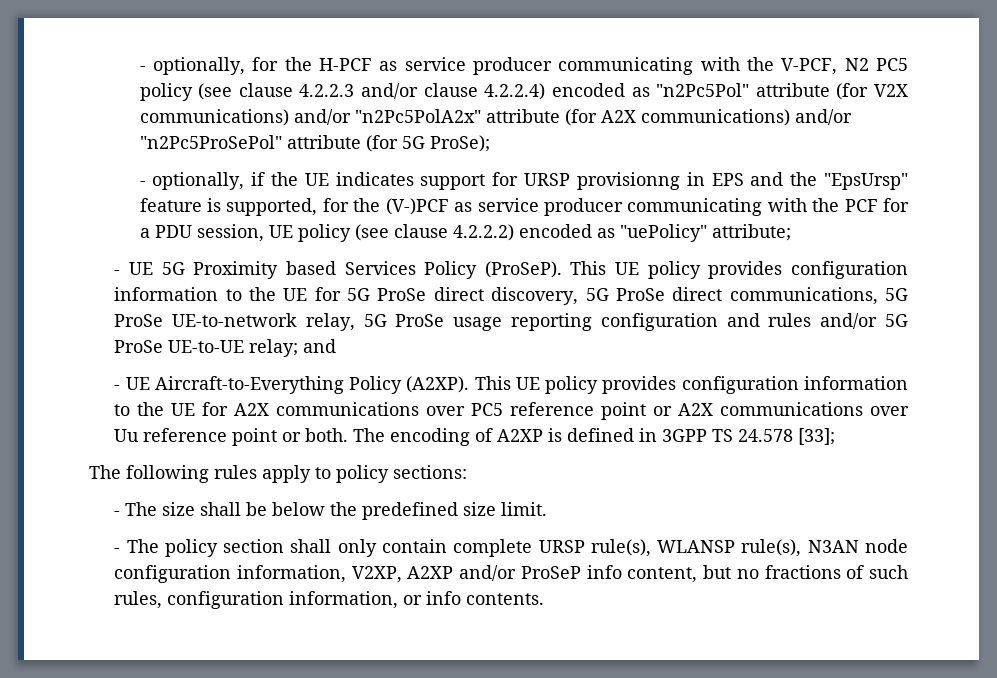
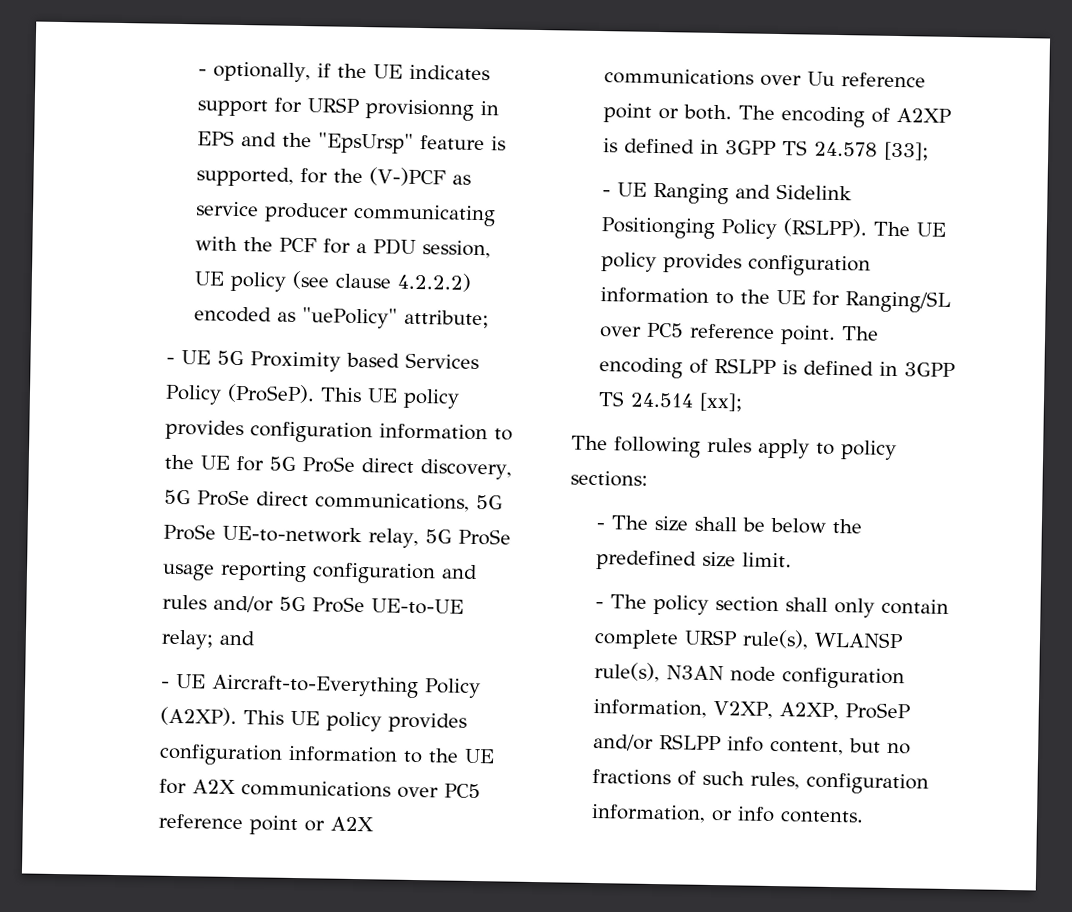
- - optionally, for the H-PCF as service producer communicating with the V-PCF, N2 PC5 policy (see clause 4.2.2.3 and/or clause 4.2.2.4) encoded as "n2Pc5Pol" attribute (for V2X communications) and/or "n2Pc5PolA2x" attribute (for A2X communications) and/or "n2Pc5ProSePol" attribute (for 5G ProSe);
+ - UE Ranging and Sidelink Positionging Policy (RSLPP). The UE policy provides configuration information to the UE for Ranging/SL over PC5 reference point. The encoding of RSLPP is defined in 3GPP TS 24.514 [xx];
- - The policy section shall only contain complete URSP rule(s), WLANSP rule(s), N3AN node configuration information, V2XP, A2XP and/or ProSeP info content, but no fractions of such rules, configuration information, or info contents.
+ - The policy section shall only contain complete URSP rule(s), WLANSP rule(s), N3AN node configuration information, V2XP, A2XP, ProSeP and/or RSLPP info content, but no fractions of such rules, configuration information, or info contents.

